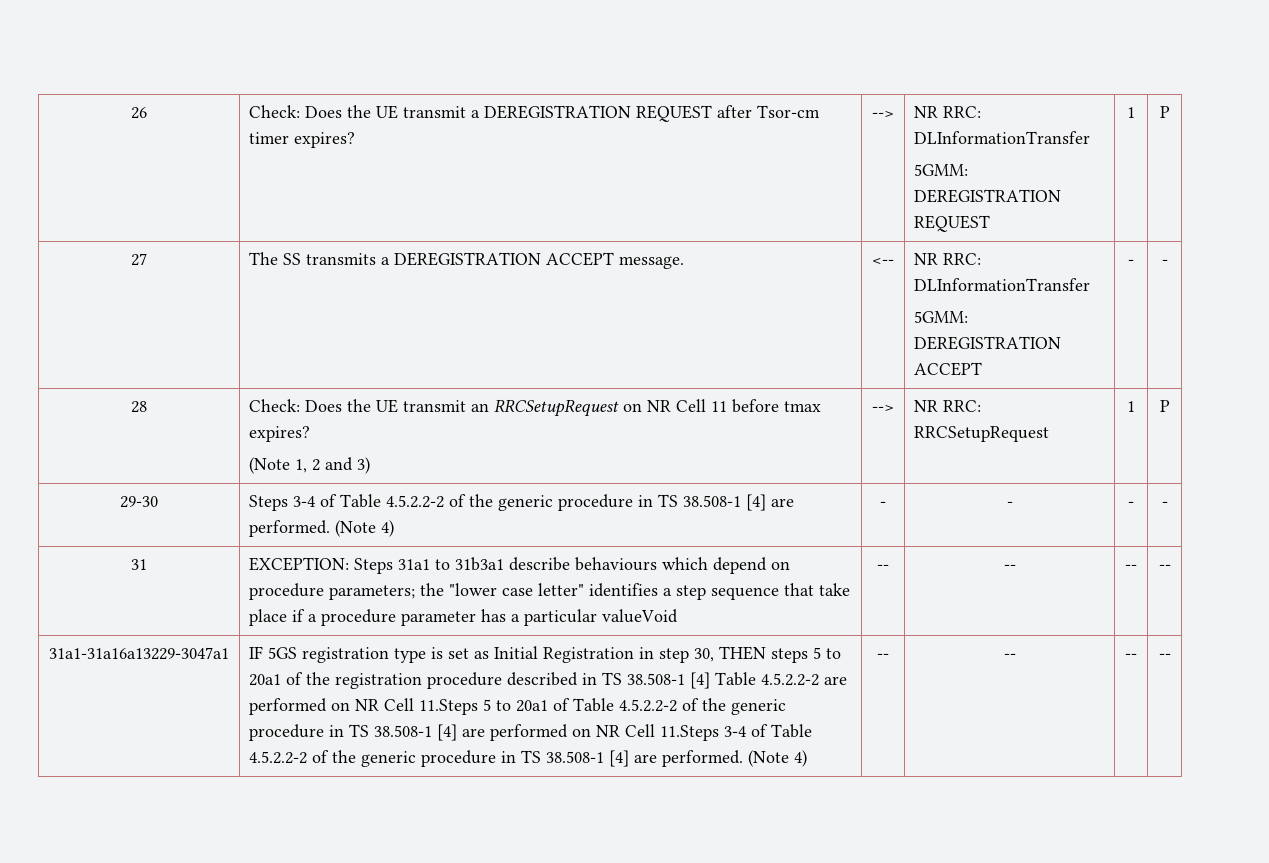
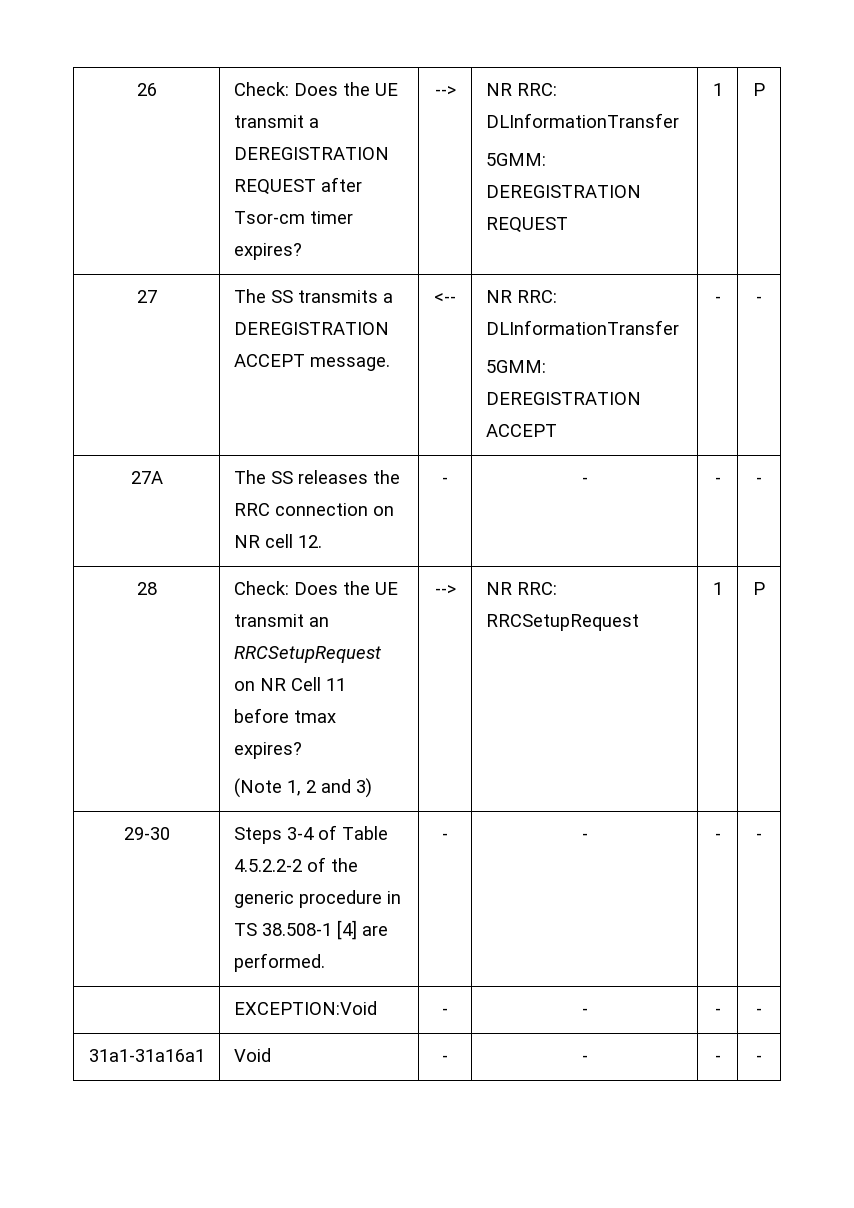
+ 27A | The SS releases the RRC connection on NR cell 12. | - | - | - | -
- 29-30 | Steps 3-4 of Table 4.5.2.2-2 of the generic procedure in TS 38.508-1 [4] are performed. (Note 4) | - | - | - | -
- 31 | EXCEPTION: Steps 31a1 to 31b3a1 describe behaviours which depend on procedure parameters; the "lower case letter" identifies a step sequence that take place if a procedure parameter has a particular valueVoid | -- | -- | -- | --
- 31a1-31a16a13229-3047a1 | IF 5GS registration type is set as Initial Registration in step 30, THEN steps 5 to 20a1 of the registration procedure described in TS 38.508-1 [4] Table 4.5.2.2-2 are performed on NR Cell 11.Steps 5 to 20a1 of Table 4.5.2.2-2 of the generic procedure in TS 38.508-1 [4] are performed on NR Cell 11.Steps 3-4 of Table 4.5.2.2-2 of the generic procedure in TS 38.508-1 [4] are performed. (Note 4) | -- | -- | -- | --
+ 29-30 | Steps 3-4 of Table 4.5.2.2-2 of the generic procedure in TS 38.508-1 [4] are performed. | - | - | - | -
+ | EXCEPTION:Void | - | - | - | -
+ 31a1-31a16a1 | Void | - | - | - | -

